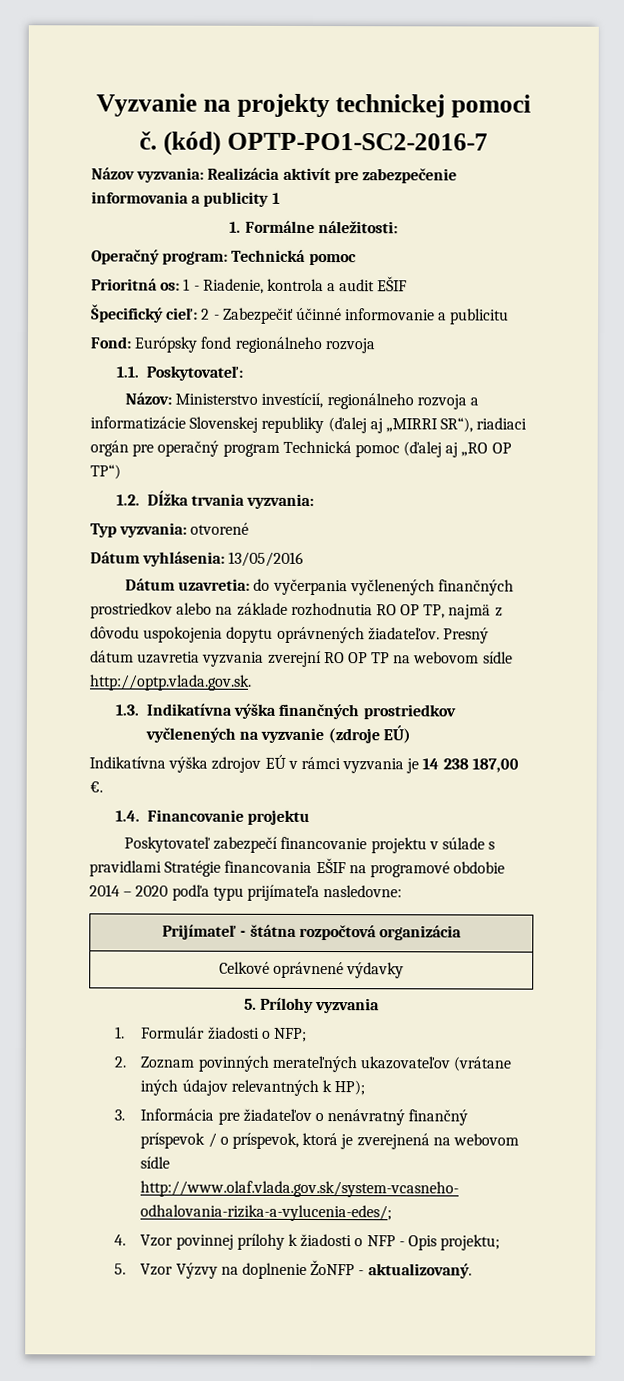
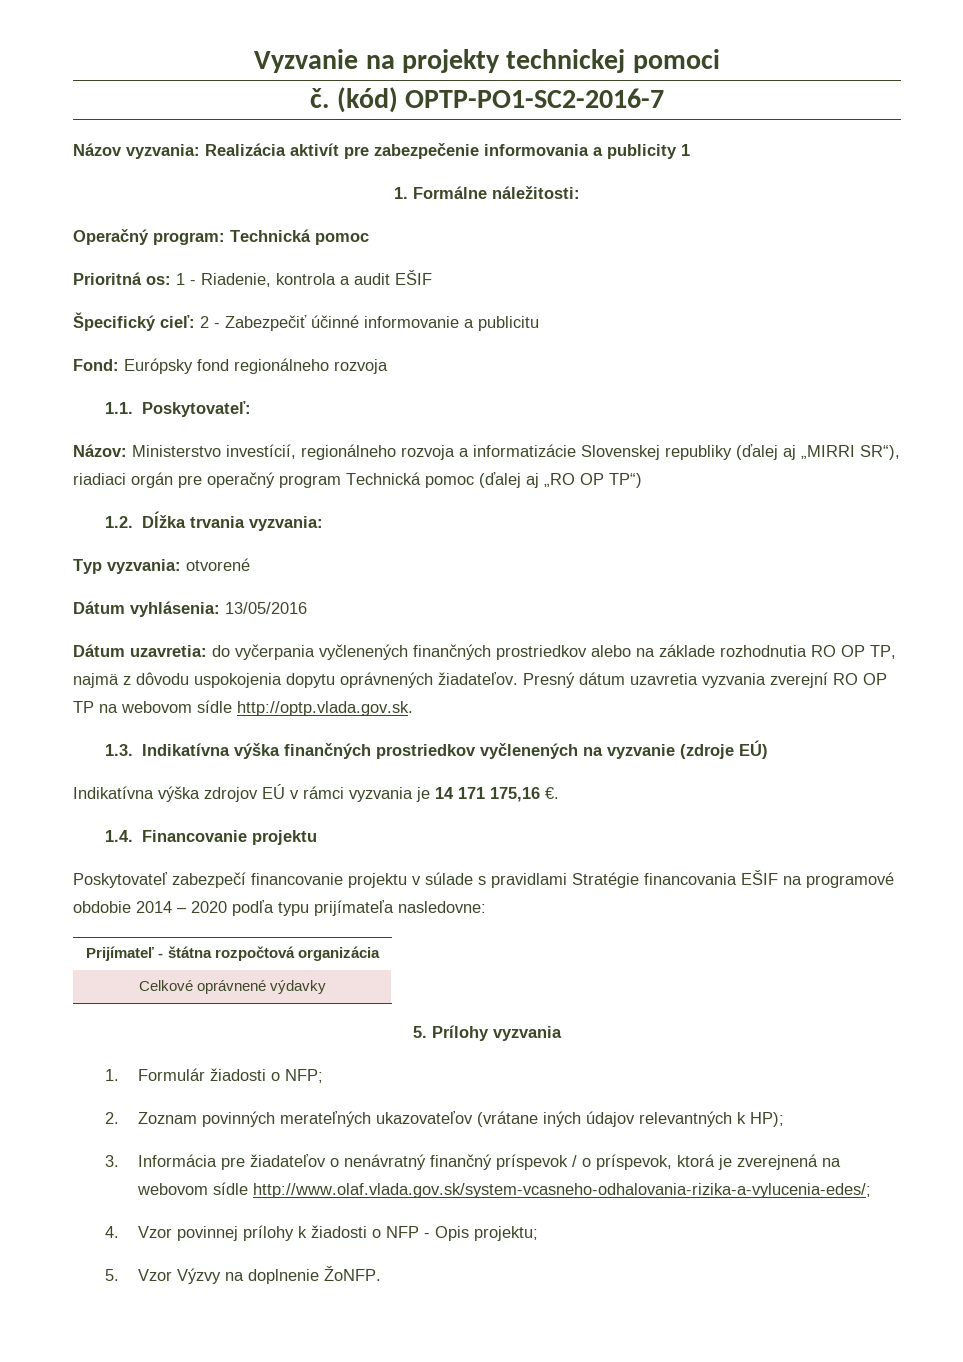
- Indikatívna výška zdrojov EÚ v rámci vyzvania je 14 238 187,00 €.
+ Indikatívna výška zdrojov EÚ v rámci vyzvania je 14 171 175,16 €.
- 5. Vzor Výzvy na doplnenie ŽoNFP - aktualizovaný.
+ 5. Vzor Výzvy na doplnenie ŽoNFP.

